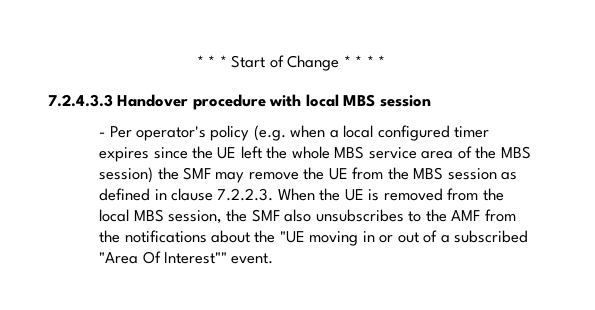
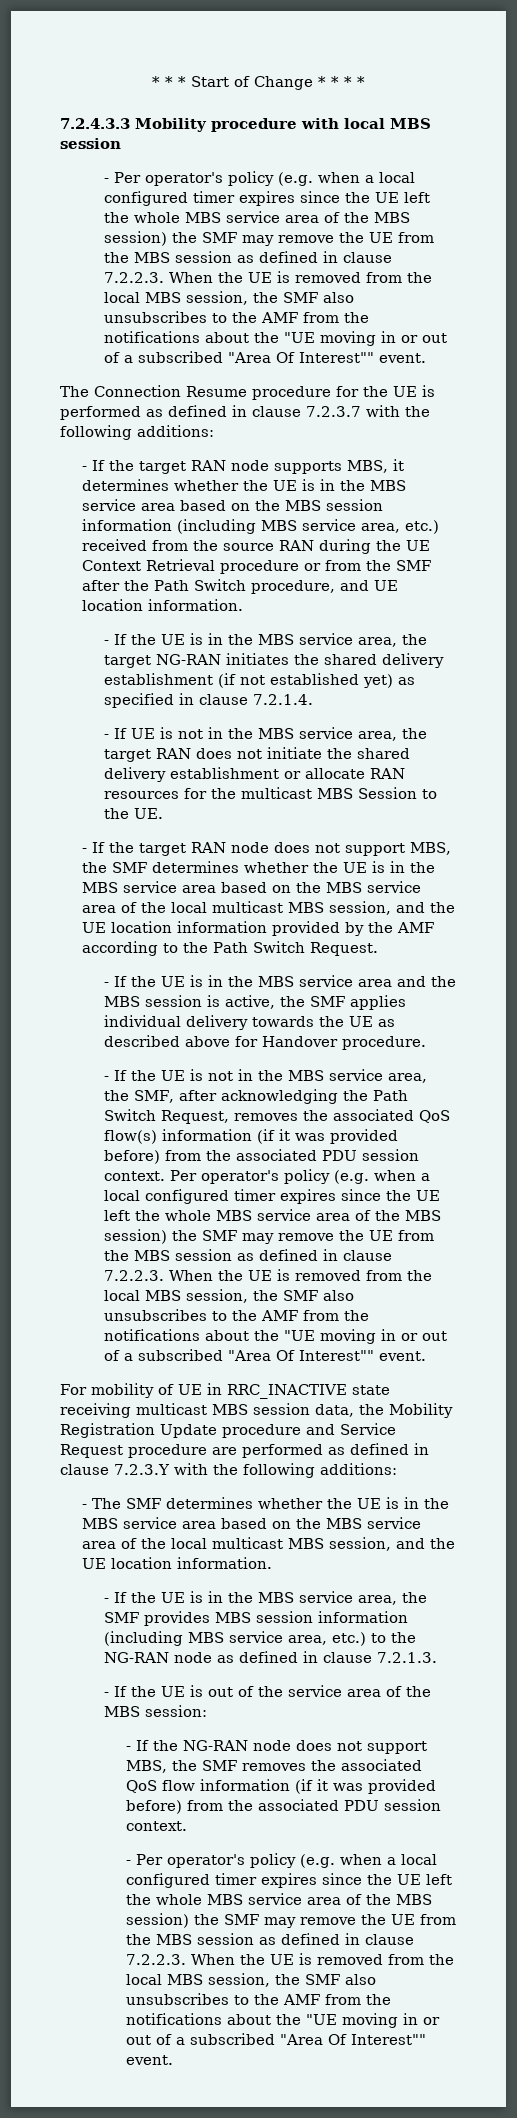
- 7.2.4.3.3 Handover procedure with local MBS session
+ 7.2.4.3.3 Mobility procedure with local MBS session
+ The Connection Resume procedure for the UE is performed as defined in clause 7.2.3.7 with the following additions:
+ - If the target RAN node supports MBS, it determines whether the UE is in the MBS service area based on the MBS session information (including MBS service area, etc.) received from the source RAN during the UE Context Retrieval procedure or from the SMF after the Path Switch procedure, and UE location information.
+ - If the UE is in the MBS service area, the target NG-RAN initiates the shared delivery establishment (if not established yet) as specified in clause 7.2.1.4.
+ - If UE is not in the MBS service area, the target RAN does not initiate the shared delivery establishment or allocate RAN resources for the multicast MBS Session to the UE.
+ - If the target RAN node does not support MBS, the SMF determines whether the UE is in the MBS service area based on the MBS service area of the local multicast MBS session, and the UE location information provided by the AMF according to the Path Switch Request.
+ - If the UE is in the MBS service area and the MBS session is active, the SMF applies individual delivery towards the UE as described above for Handover procedure.
+ - If the UE is not in the MBS service area, the SMF, after acknowledging the Path Switch Request, removes the associated QoS flow(s) information (if it was provided before) from the associated PDU session context. Per operator's policy (e.g. when a local configured timer expires since the UE left the whole MBS service area of the MBS session) the SMF may remove the UE from the MBS session as defined in clause 7.2.2.3. When the UE is removed from the local MBS session, the SMF also unsubscribes to the AMF from the notifications about the "UE moving in or out of a subscribed "Area Of Interest"" event.
+ For mobility of UE in RRC_INACTIVE state receiving multicast MBS session data, the Mobility Registration Update procedure and Service Request procedure are performed as defined in clause 7.2.3.Y with the following additions:
+ - The SMF determines whether the UE is in the MBS service area based on the MBS service area of the local multicast MBS session, and the UE location information.
+ - If the UE is in the MBS service area, the SMF provides MBS session information (including MBS service area, etc.) to the NG-RAN node as defined in clause 7.2.1.3.
+ - If the UE is out of the service area of the MBS session:
+ - If the NG-RAN node does not support MBS, the SMF removes the associated QoS flow information (if it was provided before) from the associated PDU session context.
+ - Per operator's policy (e.g. when a local configured timer expires since the UE left the whole MBS service area of the MBS session) the SMF may remove the UE from the MBS session as defined in clause 7.2.2.3. When the UE is removed from the local MBS session, the SMF also unsubscribes to the AMF from the notifications about the "UE moving in or out of a subscribed "Area Of Interest"" event.

